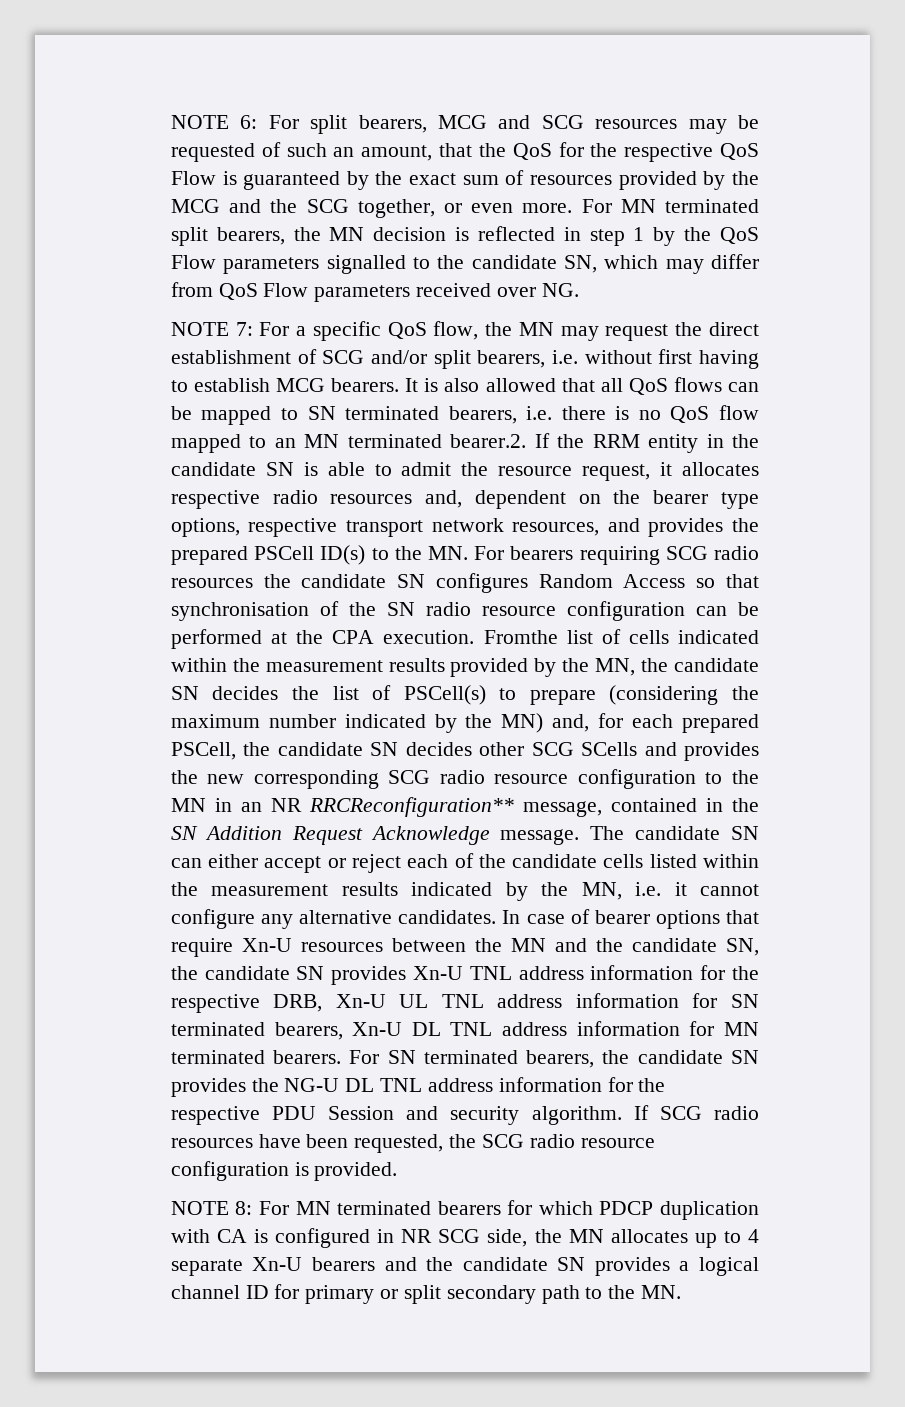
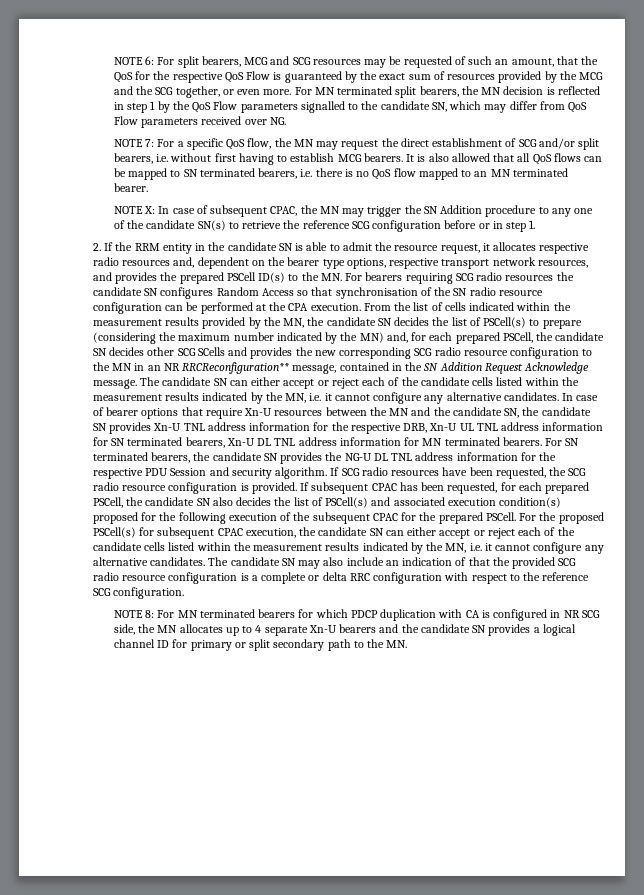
- It is also allowed that all QoS flows can be mapped to SN terminated bearers, i.e. there is no QoS flow mapped to an MN terminated bearer.2. If the RRM entity in the candidate SN is able to admit the resource request, it allocates respective radio resources and, dependent on the bearer type options, respective transport network resources, and provides the prepared PSCell ID(s) to the MN. For bearers requiring SCG radio resources the candidate SN configures Random Access so that synchronisation of the SN radio resource configuration can be performed at the CPA execution.
+ It is also allowed that all QoS flows can be mapped to SN terminated bearers, i.e. there is no QoS flow mapped to an MN terminated bearer.
+ NOTE X: In case of subsequent CPAC, the MN may trigger the SN Addition procedure to any one of the candidate SN(s) to retrieve the reference SCG configuration before or in step 1.
+ 2. If the RRM entity in the candidate SN is able to admit the resource request, it allocates respective radio resources and, dependent on the bearer type options, respective transport network resources, and provides the prepared PSCell ID(s) to the MN. For bearers requiring SCG radio resources the candidate SN configures Random Access so that synchronisation of the SN radio resource configuration can be performed at the CPA execution.
- Fromthe list of cells indicated within the measurement results provided by the MN, the candidate SN decides the list of PSCell(s) to prepare (considering the maximum number indicated by the MN) and, for each prepared PSCell, the candidate SN decides other SCG SCells and provides the new corresponding SCG radio resource configuration to the MN in an NR RRCReconfiguration** message, contained in the SN Addition Request Acknowledge message.
+ From the list of cells indicated within the measurement results provided by the MN, the candidate SN decides the list of PSCell(s) to prepare (considering the maximum number indicated by the MN) and, for each prepared PSCell, the candidate SN decides other SCG SCells and provides the new corresponding SCG radio resource configuration to the MN in an NR RRCReconfiguration** message, contained in the SN Addition Request Acknowledge message.
+ If subsequent CPAC has been requested, for each prepared PSCell, the candidate SN also decides the list of PSCell(s) and associated execution condition(s) proposed for the following execution of the subsequent CPAC for the prepared PSCell. For the proposed PSCell(s) for subsequent CPAC execution, the candidate SN can either accept or reject each of the candidate cells listed within the measurement results indicated by the MN, i.e. it cannot configure any alternative candidates. The candidate SN may also include an indication of that the provided SCG radio resource configuration is a complete or delta RRC configuration with respect to the reference SCG configuration.

